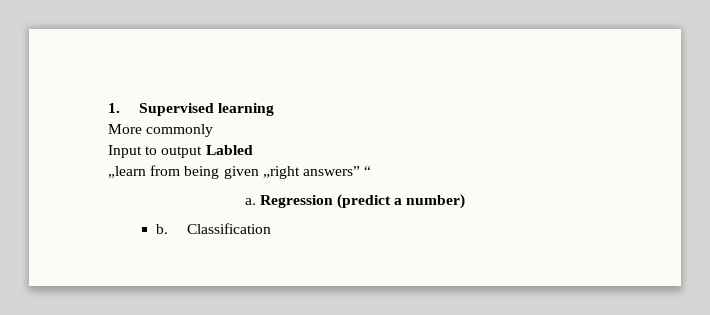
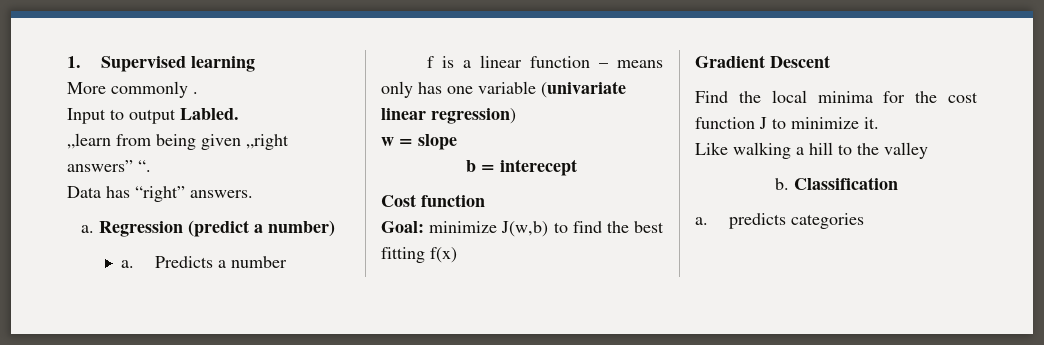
- More commonly
+ More commonly .
- Input to output Labled
+ Input to output Labled.
- „learn from being given „right answers” “
+ „learn from being given „right answers” “.
+ Data has “right” answers.
+ a. Predicts a number
+ f is a linear function – means only has one variable (univariate linear regression)
+ w = slope
+ b = interecept
+ Cost function
+ Goal: minimize J(w,b) to find the best fitting f(x)
+ Gradient Descent
+ Find the local minima for the cost function J to minimize it.
+ Like walking a hill to the valley
  b. Classification
+ a. predicts categories

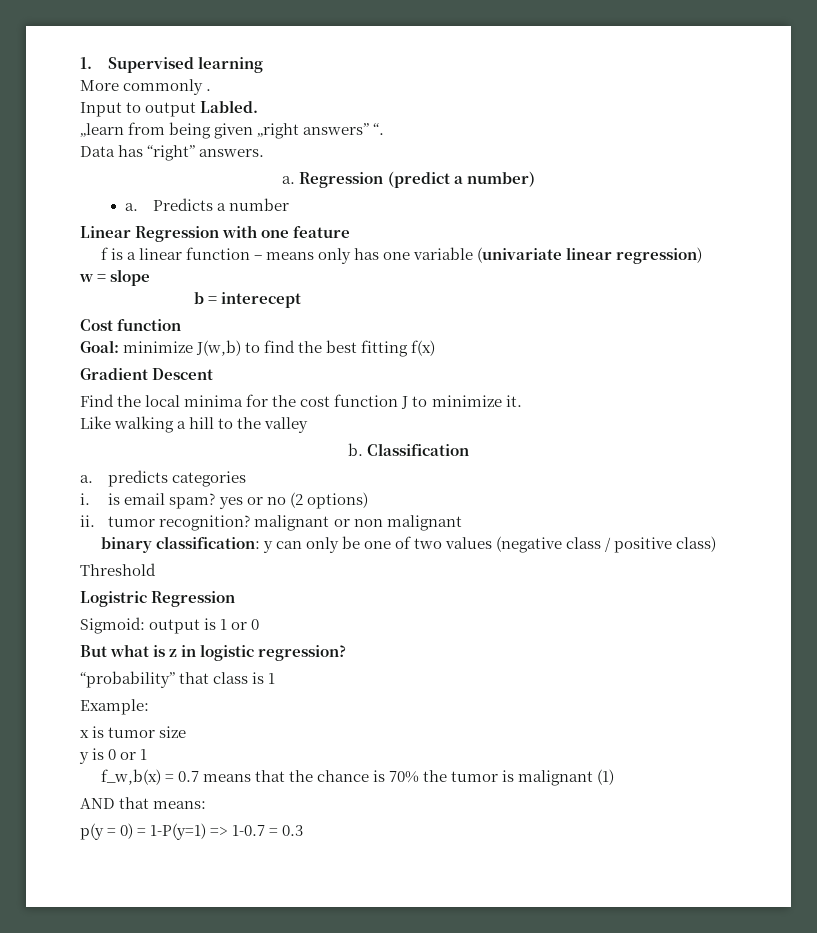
+ Linear Regression with one feature
+ i. is email spam? yes or no (2 options)
+ ii. tumor recognition? malignant or non malignant
+ binary classification: y can only be one of two values (negative class / positive class)
+ Threshold
+ Logistric Regression
+ Sigmoid: output is 1 or 0
+ But what is z in logistic regression?
+ “probability” that class is 1
+ Example:
+ x is tumor size
+ y is 0 or 1
+ f_w,b(x) = 0.7 means that the chance is 70% the tumor is malignant (1)
+ AND that means:
+ p(y = 0) = 1-P(y=1) => 1-0.7 = 0.3

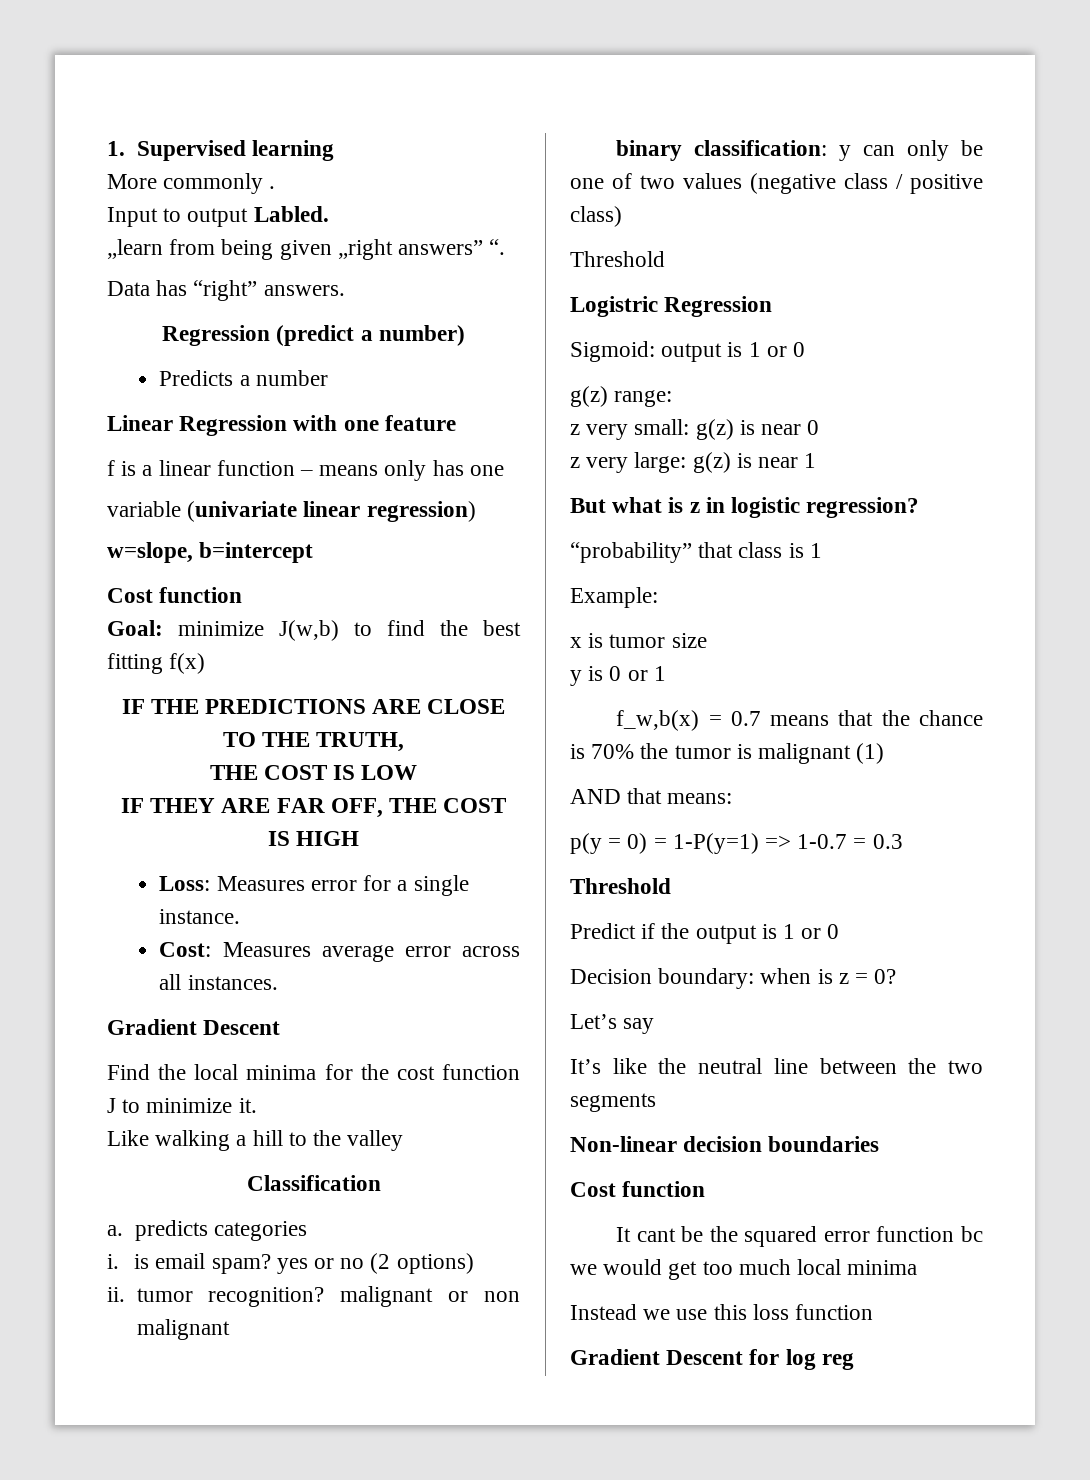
  Data has “right” answers.
- a. Regression (predict a number)
- a. Predicts a number
+ Regression (predict a number)
+ Predicts a number
- f is a linear function – means only has one variable (univariate linear regression)
+ f is a linear function – means only has one
+ variable (univariate linear regression)
- w = slope
- b = interecept
+ w=slope, b=intercept
+ IF THE PREDICTIONS ARE CLOSE TO THE TRUTH,
+ THE COST IS LOW
+ IF THEY ARE FAR OFF, THE COST IS HIGH
+ Loss: Measures error for a single instance.
+ Cost: Measures average error across all instances.
- b.
+ g(z) range:
+ z very small: g(z) is near 0
+ z very large: g(z) is near 1
  p(y = 0) = 1-P(y=1) => 1-0.7 = 0.3
+ Threshold
+ Predict if the output is 1 or 0
+ Decision boundary: when is z = 0?
+ Let’s say
+ It’s like the neutral line between the two segments
+ Non-linear decision boundaries
+ Cost function
+ It cant be the squared error function bc we would get too much local minima
+ Instead we use this loss function
+ Gradient Descent for log reg

